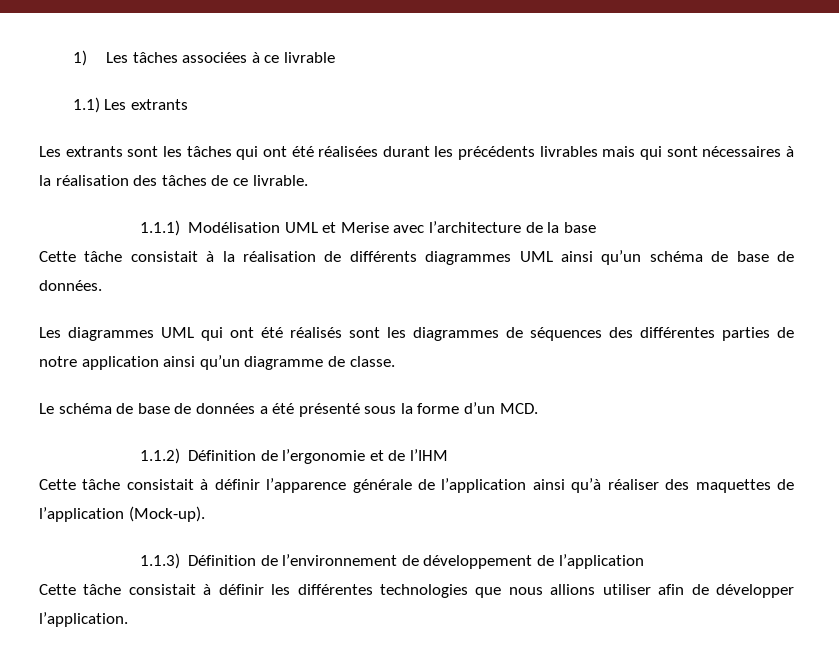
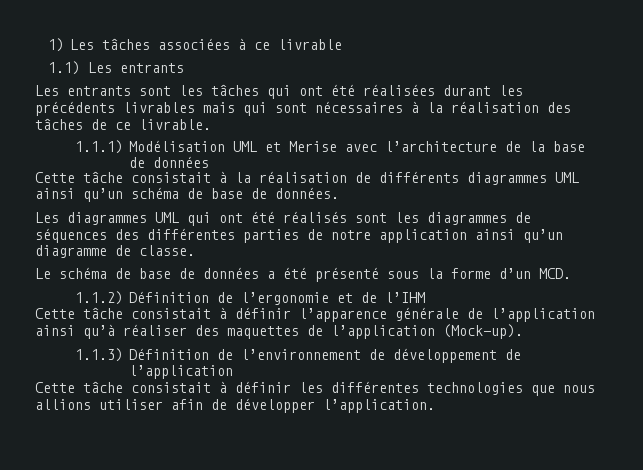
- 1.1) Les extrants
- Les extrants sont les tâches qui ont été réalisées durant les précédents livrables mais qui sont nécessaires à la réalisation des tâches de ce livrable.
+ 1.1) Les entrants
+ Les entrants sont les tâches qui ont été réalisées durant les précédents livrables mais qui sont nécessaires à la réalisation des tâches de ce livrable.
- 1.1.1) Modélisation UML et Merise avec l’architecture de la base
+ 1.1.1) Modélisation UML et Merise avec l’architecture de la base de données

